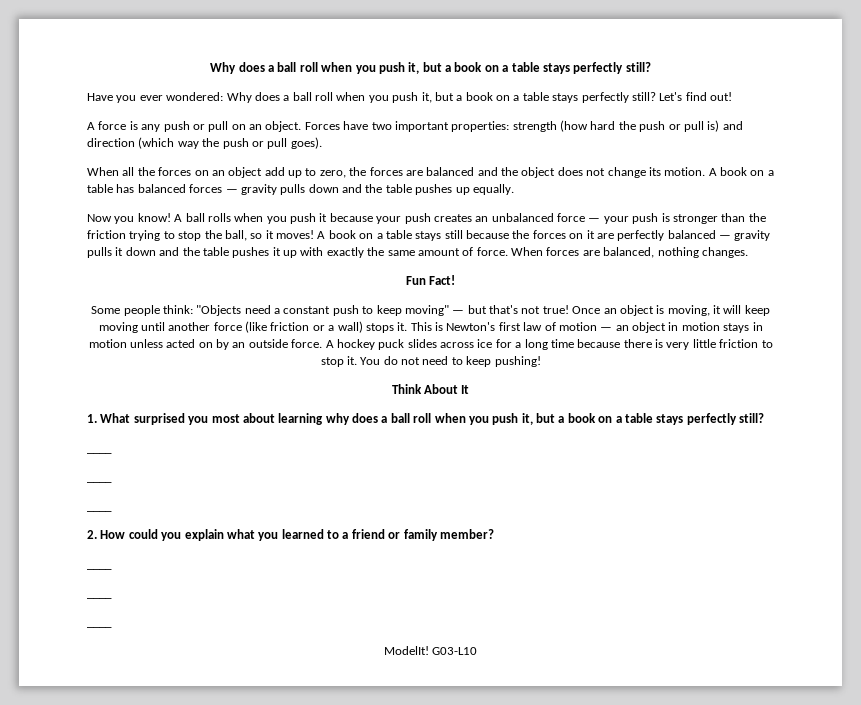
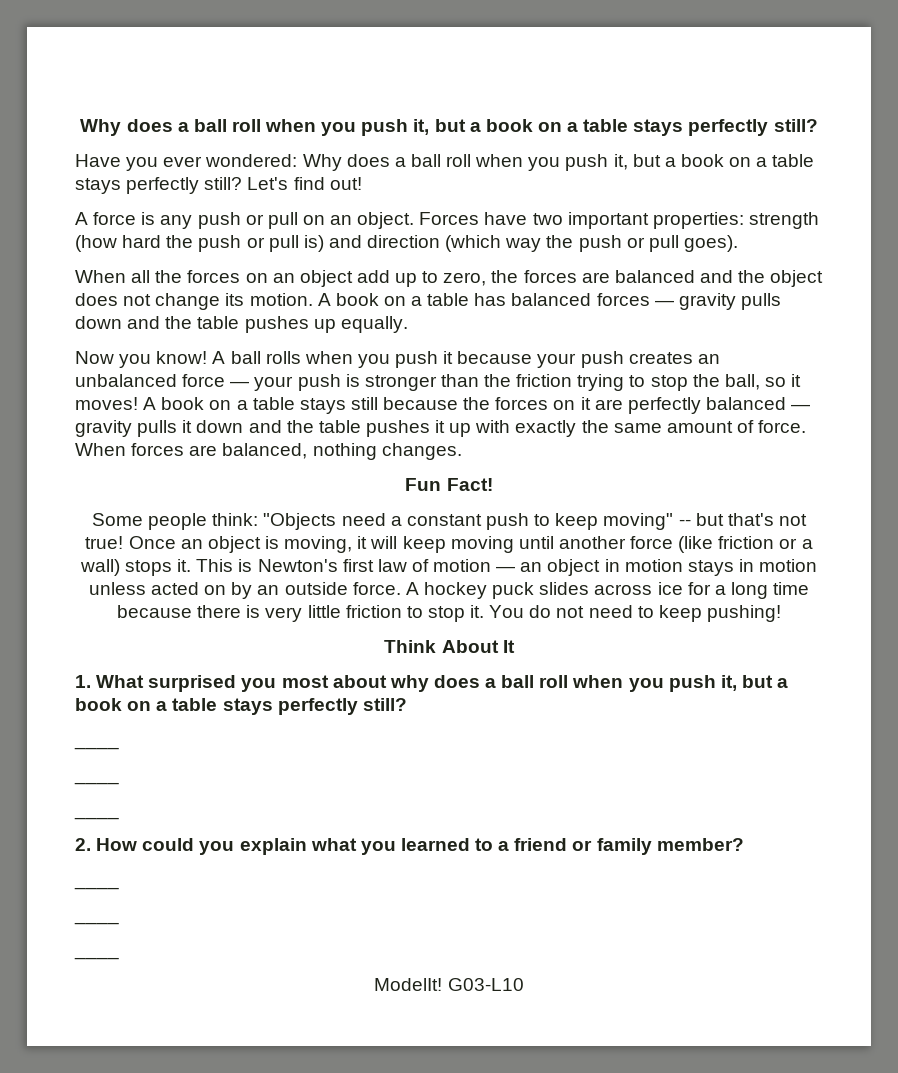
- Some people think: "Objects need a constant push to keep moving" — but that's not true!
+ Some people think: "Objects need a constant push to keep moving" -- but that's not true!
- 1. What surprised you most about learning why does a ball roll when you push it, but a book on a table stays perfectly still?
+ 1. What surprised you most about why does a ball roll when you push it, but a book on a table stays perfectly still?

